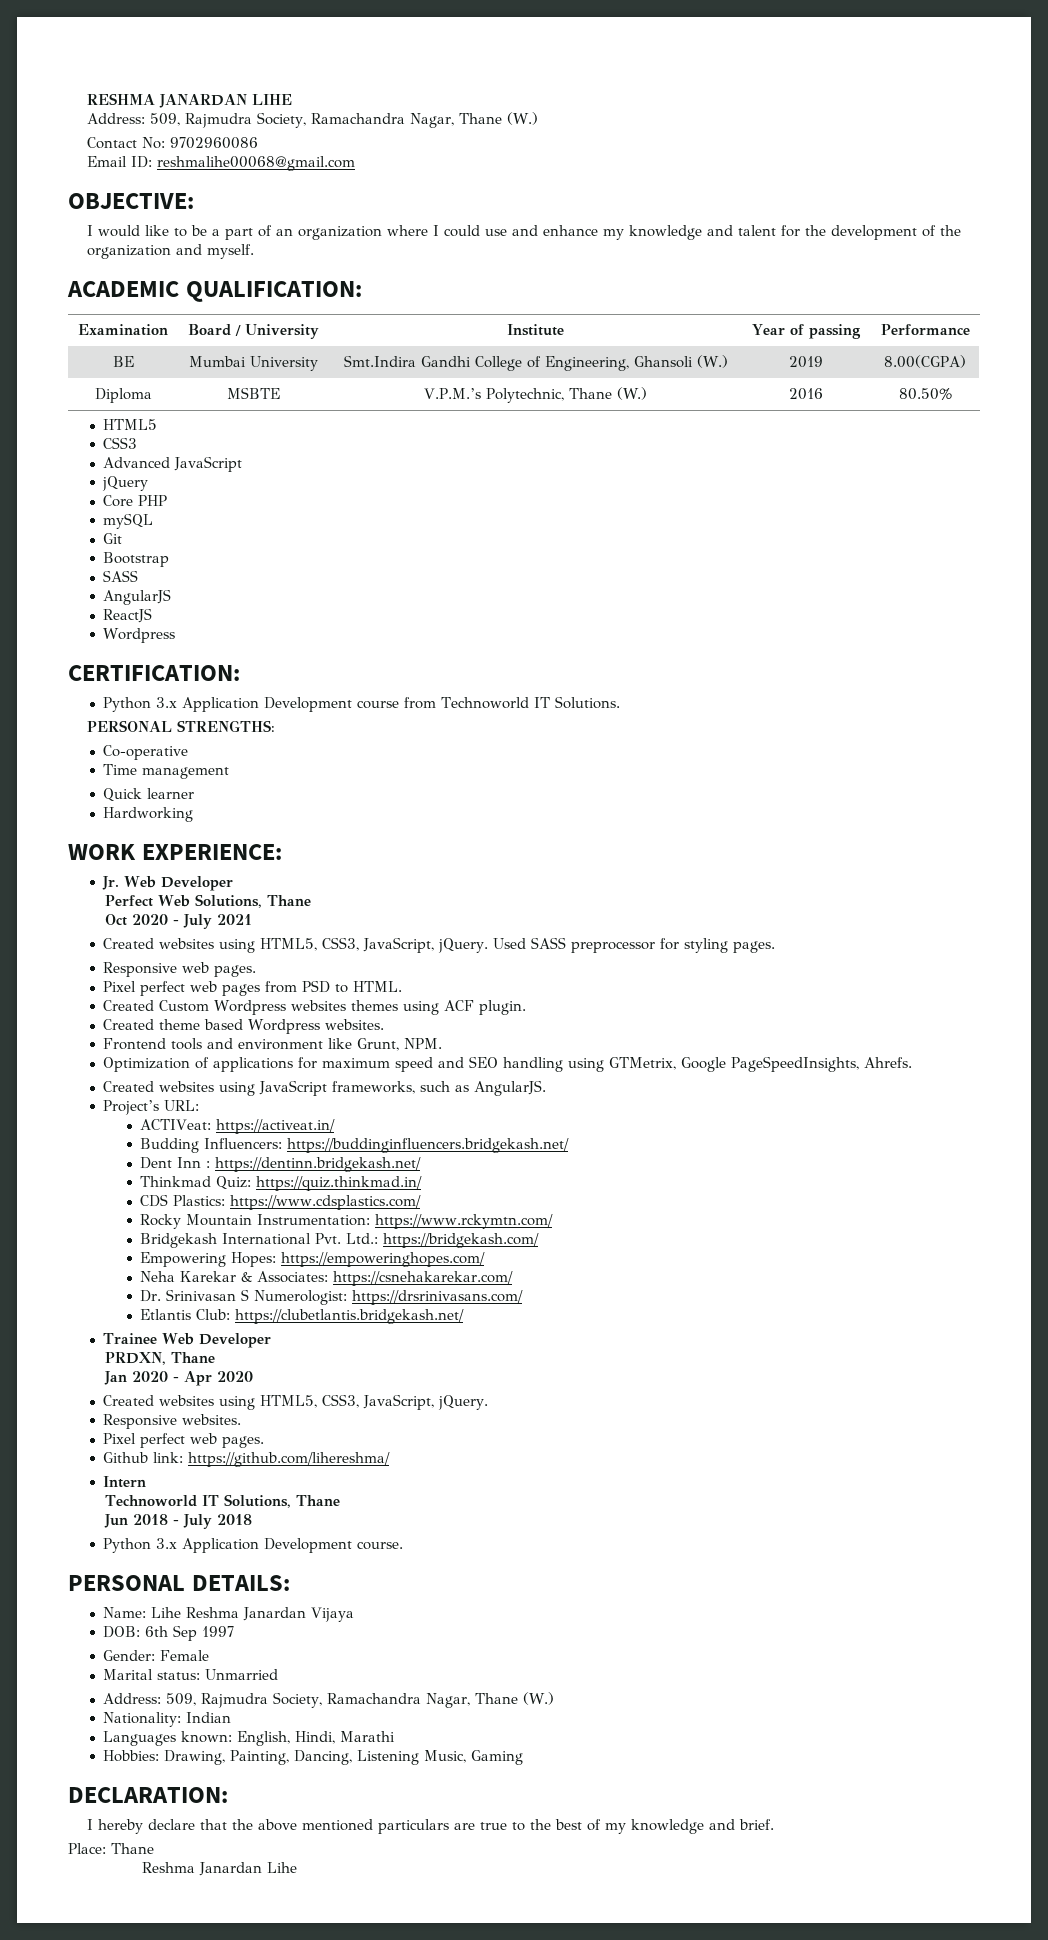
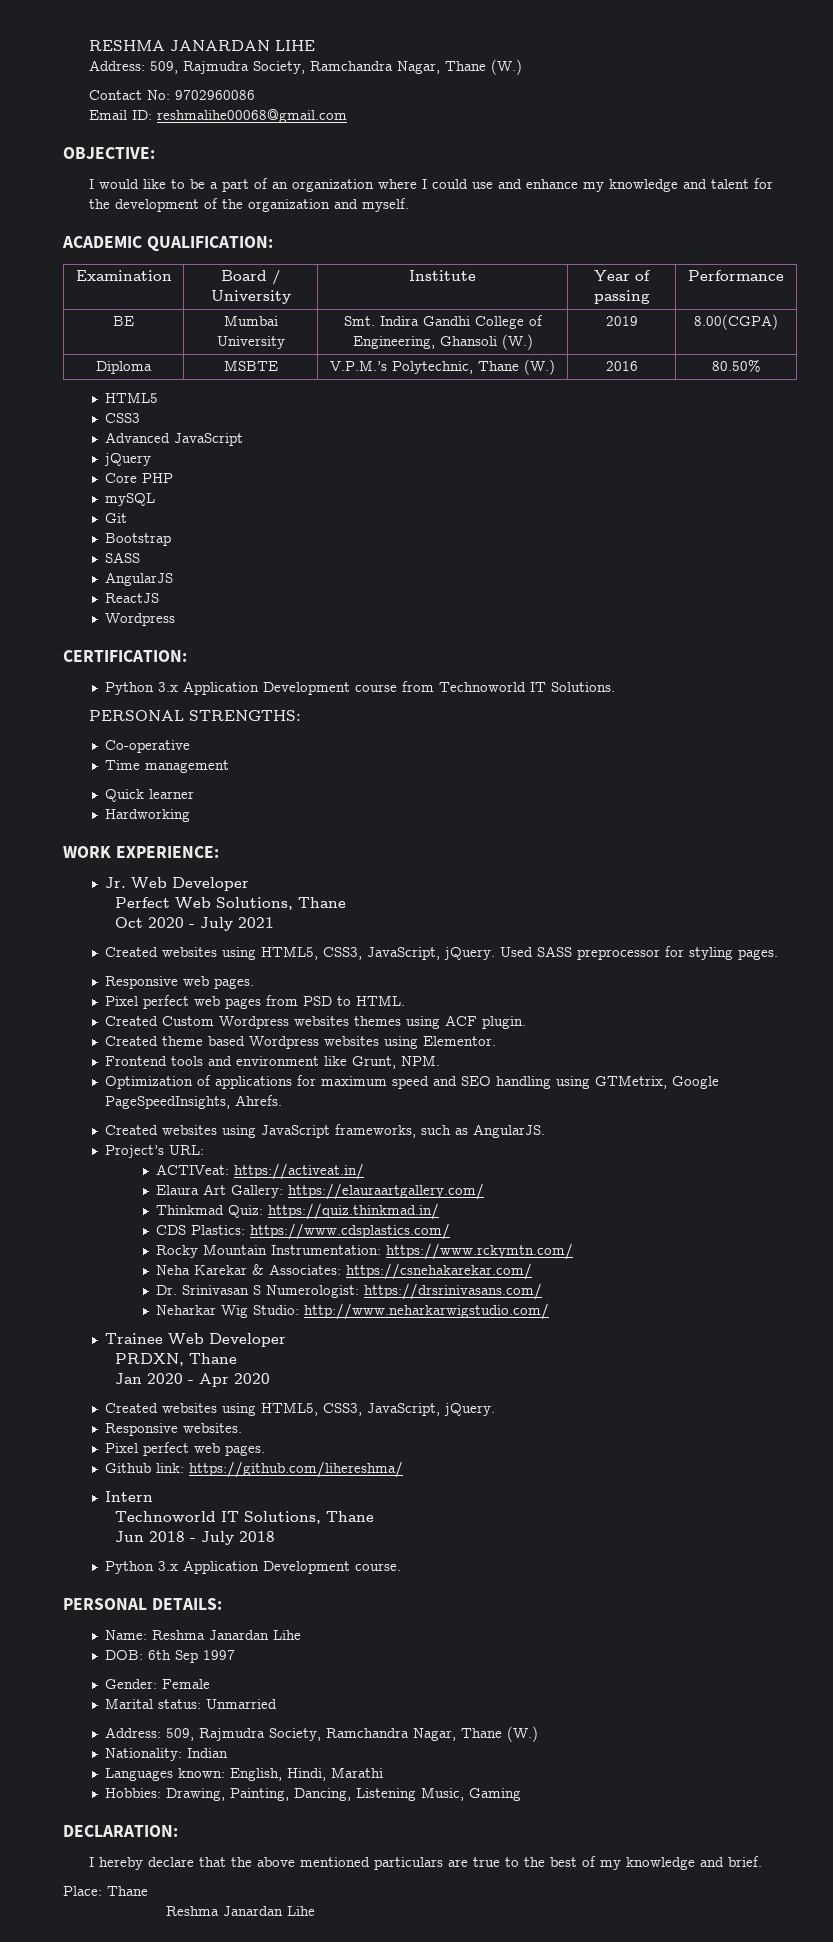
  RESHMA JANARDAN LIHE
- Address: 509, Rajmudra Society, Ramachandra Nagar, Thane (W.)
+ Address: 509, Rajmudra Society, Ramchandra Nagar, Thane (W.)
- BE | Mumbai University | Smt.Indira Gandhi College of Engineering, Ghansoli (W.) | 2019 | 8.00(CGPA)
+ BE | Mumbai University | Smt. Indira Gandhi College of Engineering, Ghansoli (W.) | 2019 | 8.00(CGPA)
- Created theme based Wordpress websites.
+ Created theme based Wordpress websites using Elementor.
- Budding Influencers: https://buddinginfluencers.bridgekash.net/
- Dent Inn : https://dentinn.bridgekash.net/
+ Elaura Art Gallery: https://elauraartgallery.com/
- Bridgekash International Pvt. Ltd.: https://bridgekash.com/
- Empowering Hopes: https://empoweringhopes.com/
- Etlantis Club: https://clubetlantis.bridgekash.net/
+ Neharkar Wig Studio: http://www.neharkarwigstudio.com/
- Name: Lihe Reshma Janardan Vijaya
+ Name: Reshma Janardan Lihe
  Marital status: Unmarried
- Address: 509, Rajmudra Society, Ramachandra Nagar, Thane (W.)
+ Address: 509, Rajmudra Society, Ramchandra Nagar, Thane (W.)

